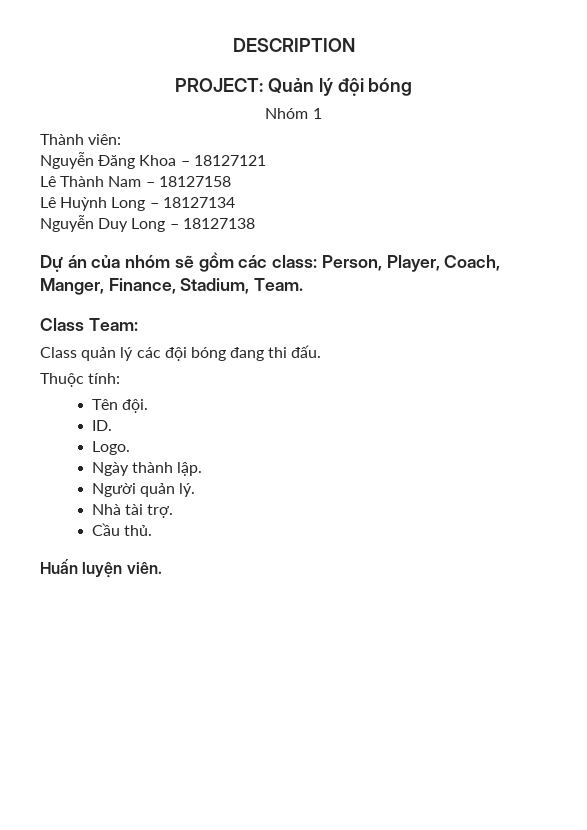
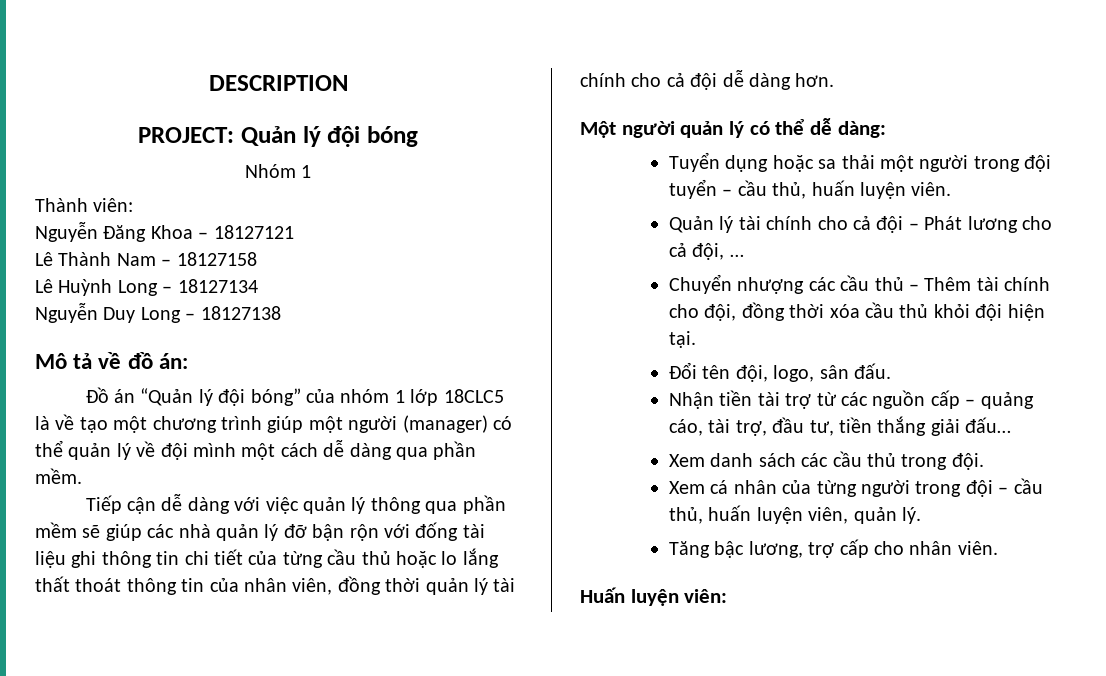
- Dự án của nhóm sẽ gồm các class: Person, Player, Coach, Manger, Finance, Stadium, Team.
- Class Team:
- Class quản lý các đội bóng đang thi đấu.
- Thuộc tính:
- Tên đội.
- ID.
- Logo.
- Ngày thành lập.
- Người quản lý.
- Nhà tài trợ.
- Cầu thủ.
+ Mô tả về đồ án:
+ Đồ án “Quản lý đội bóng” của nhóm 1 lớp 18CLC5 là về tạo một chương trình giúp một người (manager) có thể quản lý về đội mình một cách dễ dàng qua phần mềm.
+ Tiếp cận dễ dàng với việc quản lý thông qua phần mềm sẽ giúp các nhà quản lý đỡ bận rộn với đống tài liệu ghi thông tin chi tiết của từng cầu thủ hoặc lo lắng thất thoát thông tin của nhân viên, đồng thời quản lý tài chính cho cả đội dễ dàng hơn.
+ Một người quản lý có thể dễ dàng:
+ Tuyển dụng hoặc sa thải một người trong đội tuyển – cầu thủ, huấn luyện viên.
+ Quản lý tài chính cho cả đội – Phát lương cho cả đội, …
+ Chuyển nhượng các cầu thủ – Thêm tài chính cho đội, đồng thời xóa cầu thủ khỏi đội hiện tại.
+ Đổi tên đội, logo, sân đấu.
+ Nhận tiền tài trợ từ các nguồn cấp – quảng cáo, tài trợ, đầu tư, tiền thắng giải đấu…
+ Xem danh sách các cầu thủ trong đội.
+ Xem cá nhân của từng người trong đội – cầu thủ, huấn luyện viên, quản lý.
+ Tăng bậc lương, trợ cấp cho nhân viên.
- Huấn luyện viên.
+ Huấn luyện viên:

